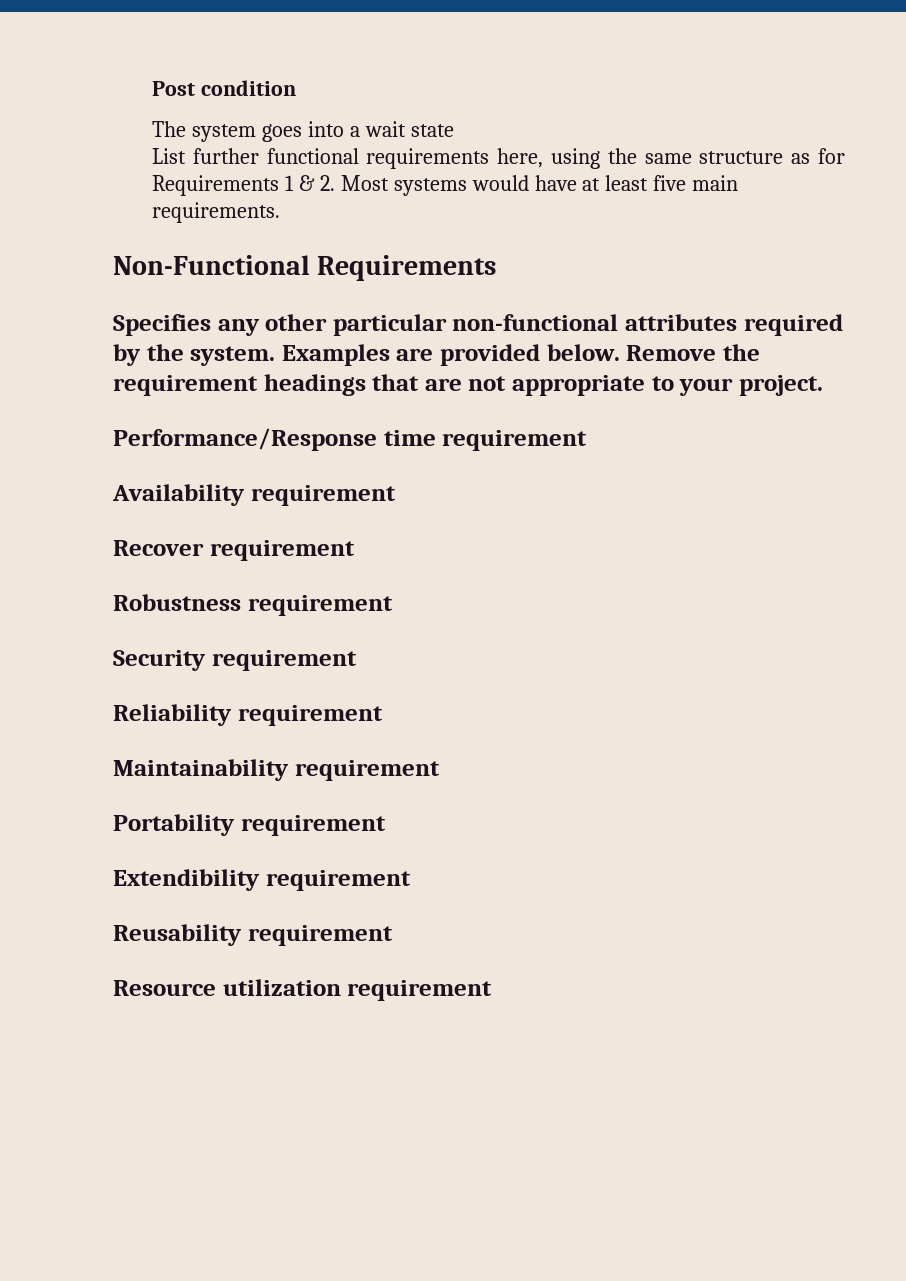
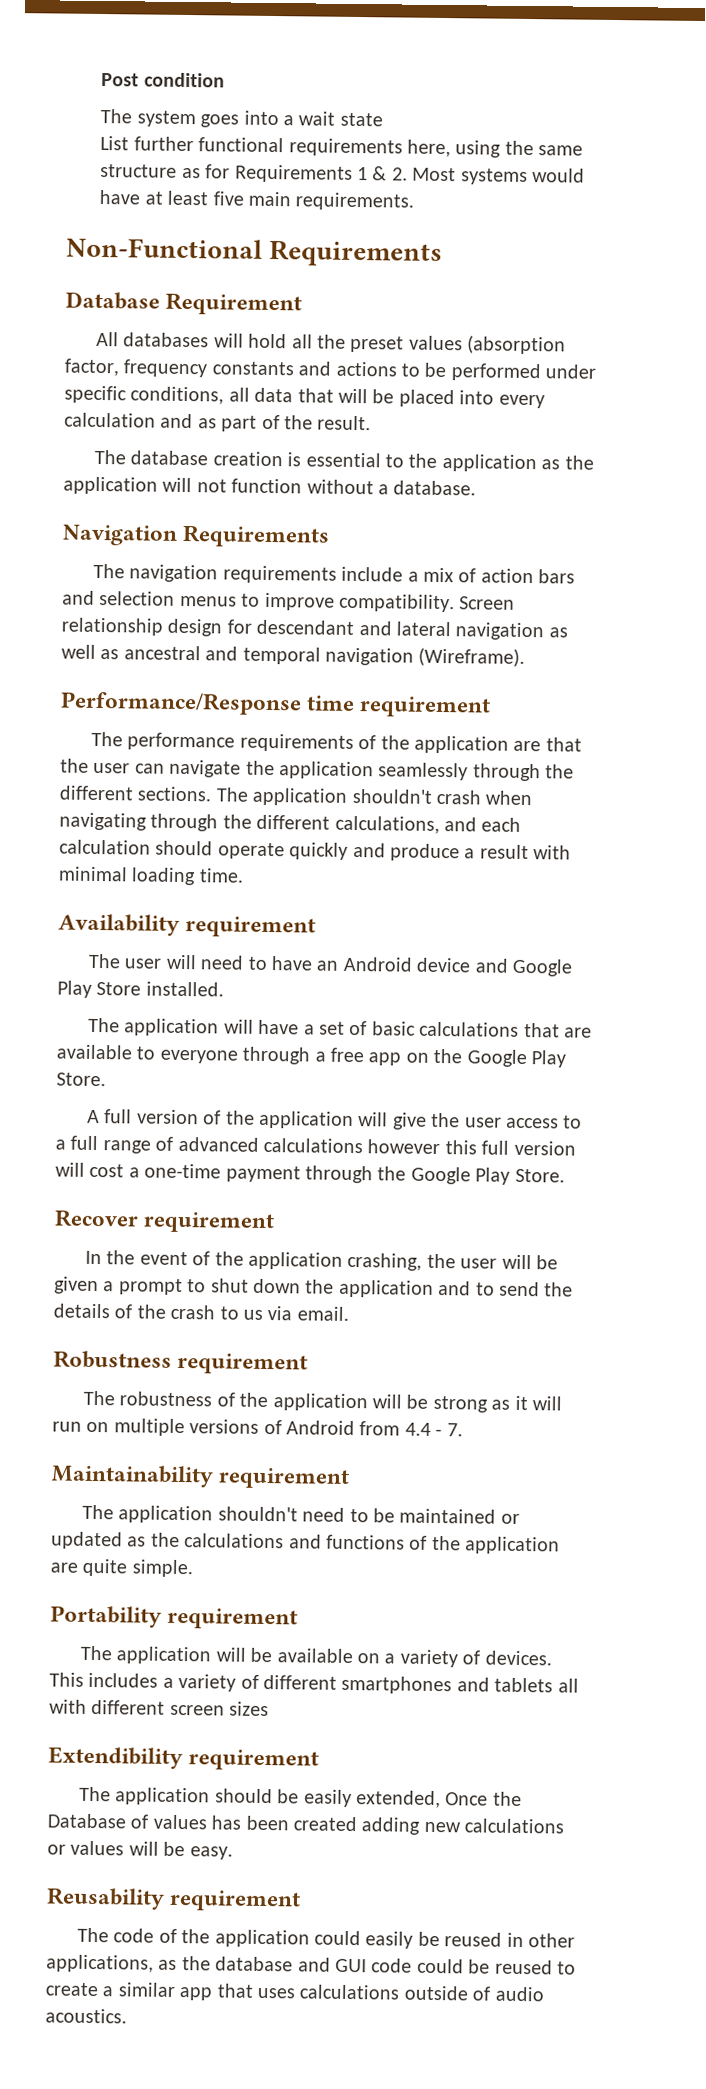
- Specifies any other particular non-functional attributes required by the system. Examples are provided below. Remove the requirement headings that are not appropriate to your project.
+ Database Requirement
+ All databases will hold all the preset values (absorption factor, frequency constants and actions to be performed under specific conditions, all data that will be placed into every calculation and as part of the result.
+ The database creation is essential to the application as the application will not function without a database.
+ Navigation Requirements
+ The navigation requirements include a mix of action bars and selection menus to improve compatibility. Screen relationship design for descendant and lateral navigation as well as ancestral and temporal navigation (Wireframe).
  Performance/Response time requirement
+ The performance requirements of the application are that the user can navigate the application seamlessly through the different sections. The application shouldn't crash when navigating through the different calculations, and each calculation should operate quickly and produce a result with minimal loading time.
  Availability requirement
+ The user will need to have an Android device and Google Play Store installed.
+ The application will have a set of basic calculations that are available to everyone through a free app on the Google Play Store.
+ A full version of the application will give the user access to a full range of advanced calculations however this full version will cost a one-time payment through the Google Play Store.
  Recover requirement
+ In the event of the application crashing, the user will be given a prompt to shut down the application and to send the details of the crash to us via email.
  Robustness requirement
- Security requirement
- Reliability requirement
+ The robustness of the application will be strong as it will run on multiple versions of Android from 4.4 - 7.
  Maintainability requirement
+ The application shouldn't need to be maintained or updated as the calculations and functions of the application are quite simple.
  Portability requirement
+ The application will be available on a variety of devices. This includes a variety of different smartphones and tablets all with different screen sizes
  Extendibility requirement
+ The application should be easily extended, Once the Database of values has been created adding new calculations or values will be easy.
  Reusability requirement
- Resource utilization requirement
+ The code of the application could easily be reused in other applications, as the database and GUI code could be reused to create a similar app that uses calculations outside of audio acoustics.

